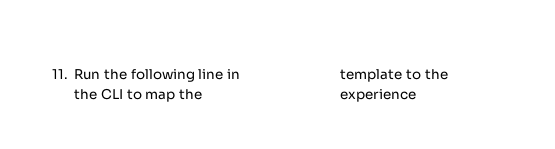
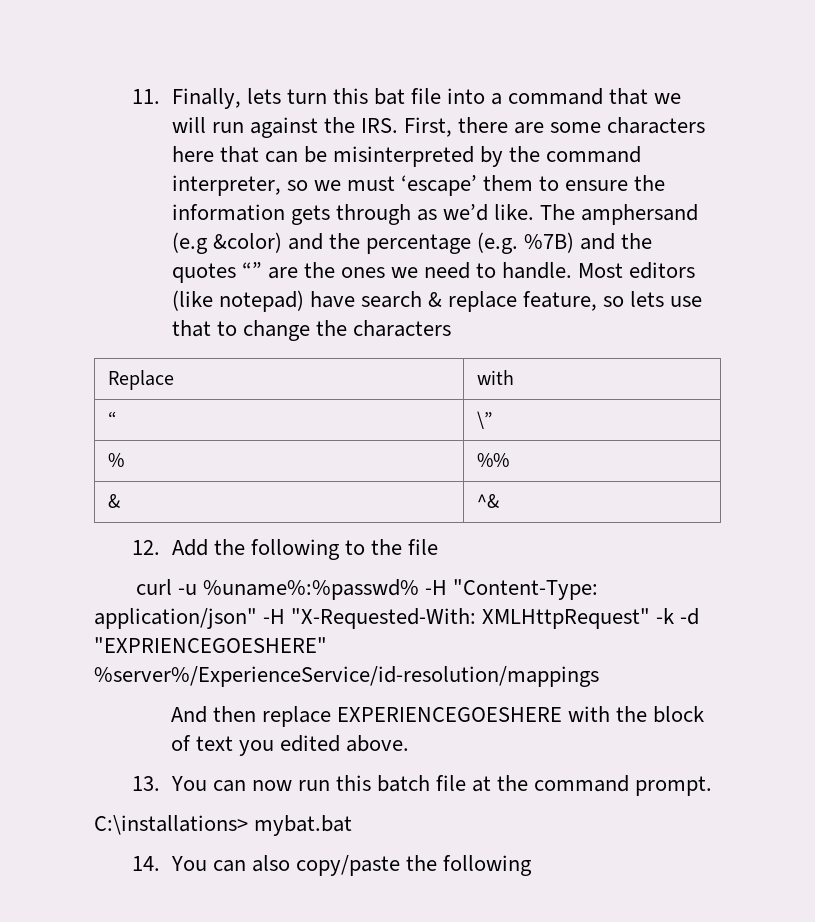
- 11. Run the following line in the CLI to map the template to the experience
+ 11. Finally, lets turn this bat file into a command that we will run against the IRS. First, there are some characters here that can be misinterpreted by the command interpreter, so we must ‘escape’ them to ensure the information gets through as we’d like. The amphersand (e.g &color) and the percentage (e.g. %7B) and the quotes “” are the ones we need to handle. Most editors (like notepad) have search & replace feature, so lets use that to change the characters
+ Replace | with
+ “ | \”
+ % | %%
+ & | ^&
+ 12. Add the following to the file
+ curl -u %uname%:%passwd% -H "Content-Type: application/json" -H "X-Requested-With: XMLHttpRequest" -k -d "EXPRIENCEGOESHERE" %server%/ExperienceService/id-resolution/mappings
+ And then replace EXPERIENCEGOESHERE with the block of text you edited above.
+ 13. You can now run this batch file at the command prompt.
+ C:\installations> mybat.bat
+ 14. You can also copy/paste the following

